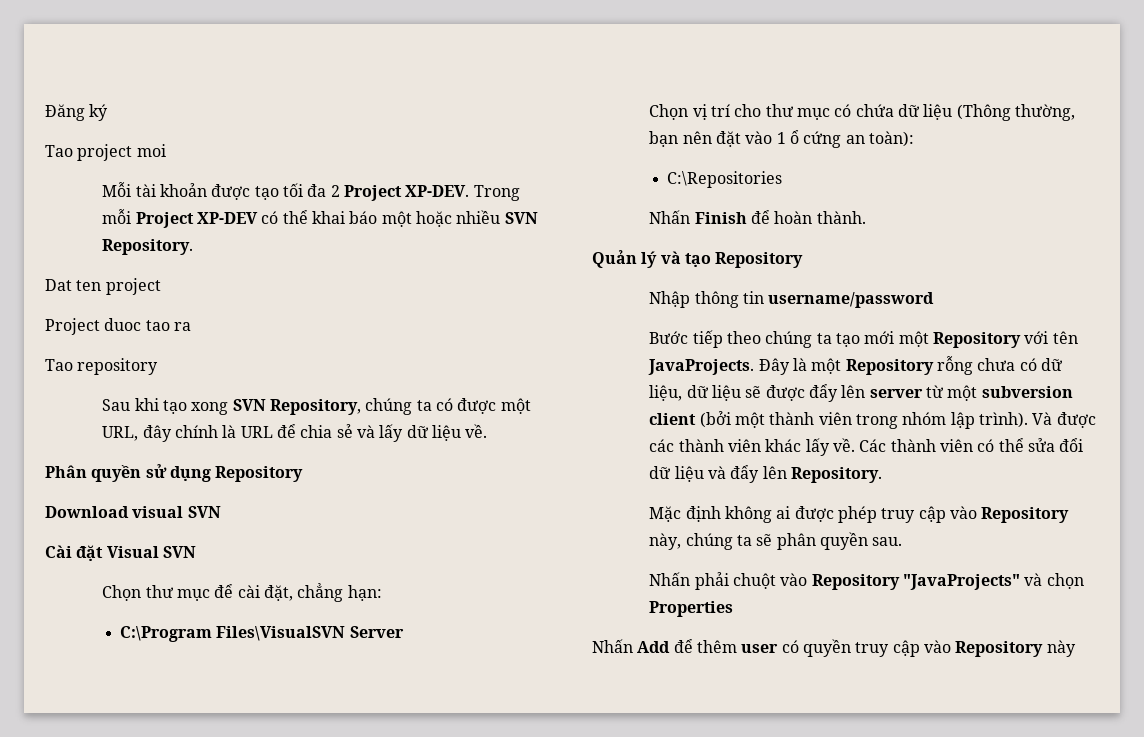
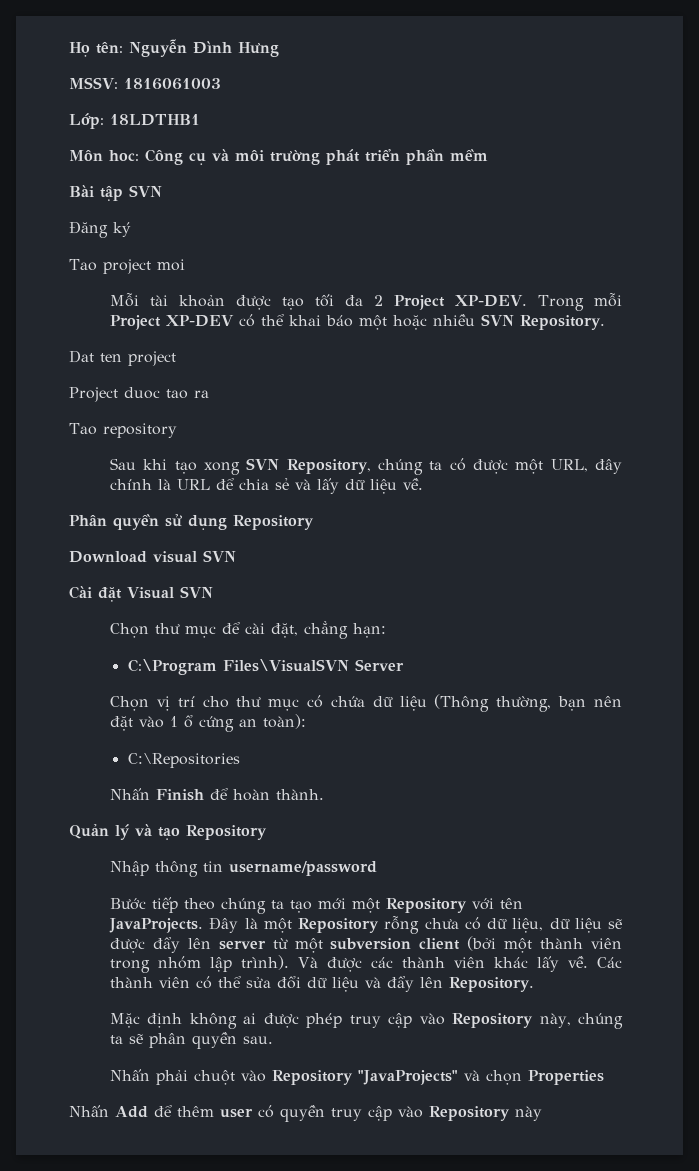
+ Họ tên: Nguyễn Đình Hưng
+ MSSV: 1816061003
+ Lớp: 18LDTHB1
+ Môn hoc: Công cụ và môi trường phát triển phần mềm
+ Bài tập SVN

